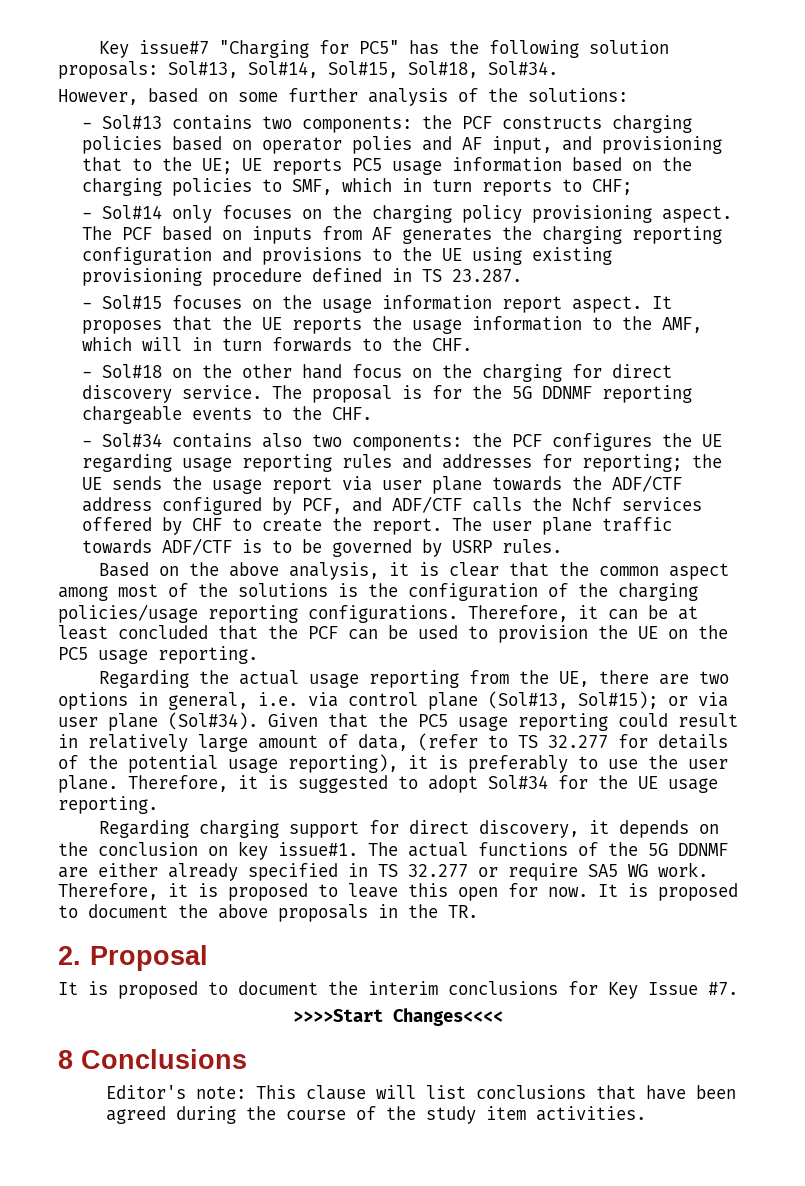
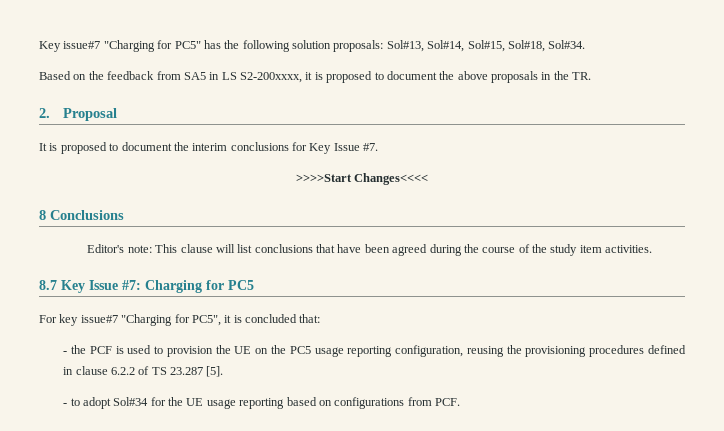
- However, based on some further analysis of the solutions:
- - Sol#13 contains two components: the PCF constructs charging policies based on operator polies and AF input, and provisioning that to the UE; UE reports PC5 usage information based on the charging policies to SMF, which in turn reports to CHF;
- - Sol#14 only focuses on the charging policy provisioning aspect. The PCF based on inputs from AF generates the charging reporting configuration and provisions to the UE using existing provisioning procedure defined in TS 23.287.
- - Sol#15 focuses on the usage information report aspect. It proposes that the UE reports the usage information to the AMF, which will in turn forwards to the CHF.
- - Sol#18 on the other hand focus on the charging for direct discovery service. The proposal is for the 5G DDNMF reporting chargeable events to the CHF.
- - Sol#34 contains also two components: the PCF configures the UE regarding usage reporting rules and addresses for reporting; the UE sends the usage report via user plane towards the ADF/CTF address configured by PCF, and ADF/CTF calls the Nchf services offered by CHF to create the report. The user plane traffic towards ADF/CTF is to be governed by USRP rules.
- Based on the above analysis, it is clear that the common aspect among most of the solutions is the configuration of the charging policies/usage reporting configurations. Therefore, it can be at least concluded that the PCF can be used to provision the UE on the PC5 usage reporting.
- Regarding the actual usage reporting from the UE, there are two options in general, i.e. via control plane (Sol#13, Sol#15); or via user plane (Sol#34). Given that the PC5 usage reporting could result in relatively large amount of data, (refer to TS 32.277 for details of the potential usage reporting), it is preferably to use the user plane. Therefore, it is suggested to adopt Sol#34 for the UE usage reporting.
- Regarding charging support for direct discovery, it depends on the conclusion on key issue#1. The actual functions of the 5G DDNMF are either already specified in TS 32.277 or require SA5 WG work. Therefore, it is proposed to leave this open for now. It is proposed to document the above proposals in the TR.
+ Based on the feedback from SA5 in LS S2-200xxxx, it is proposed to document the above proposals in the TR.
+ 8.7 Key Issue #7: Charging for PC5
+ For key issue#7 "Charging for PC5", it is concluded that:
+ - the PCF is used to provision the UE on the PC5 usage reporting configuration, reusing the provisioning procedures defined in clause 6.2.2 of TS 23.287 [5].
+ - to adopt Sol#34 for the UE usage reporting based on configurations from PCF.

